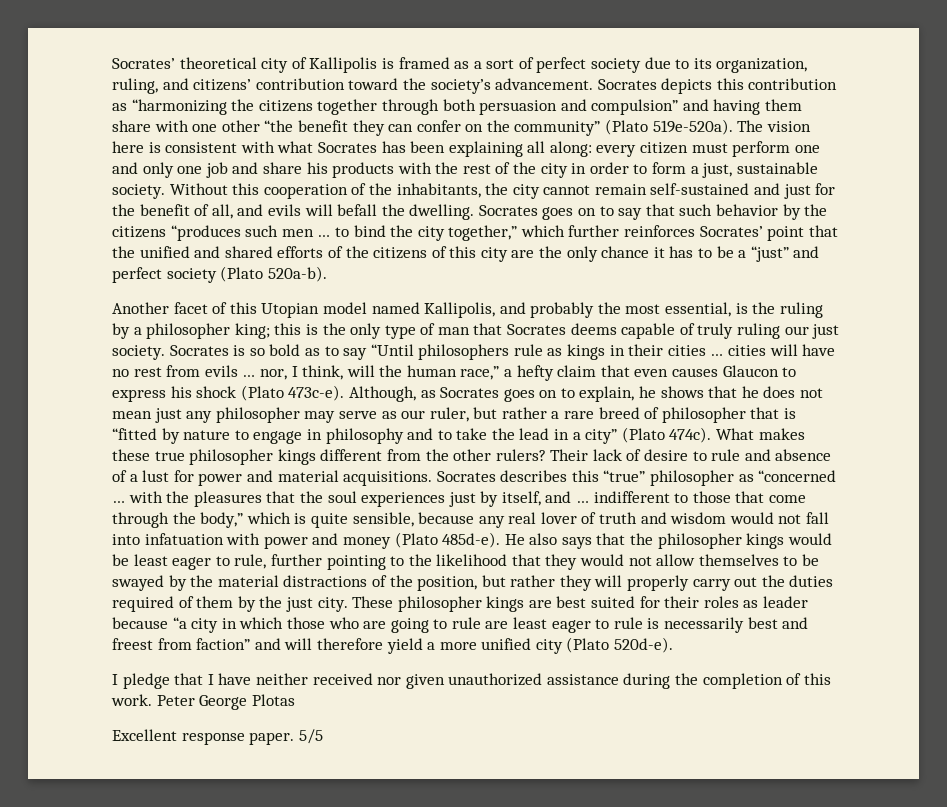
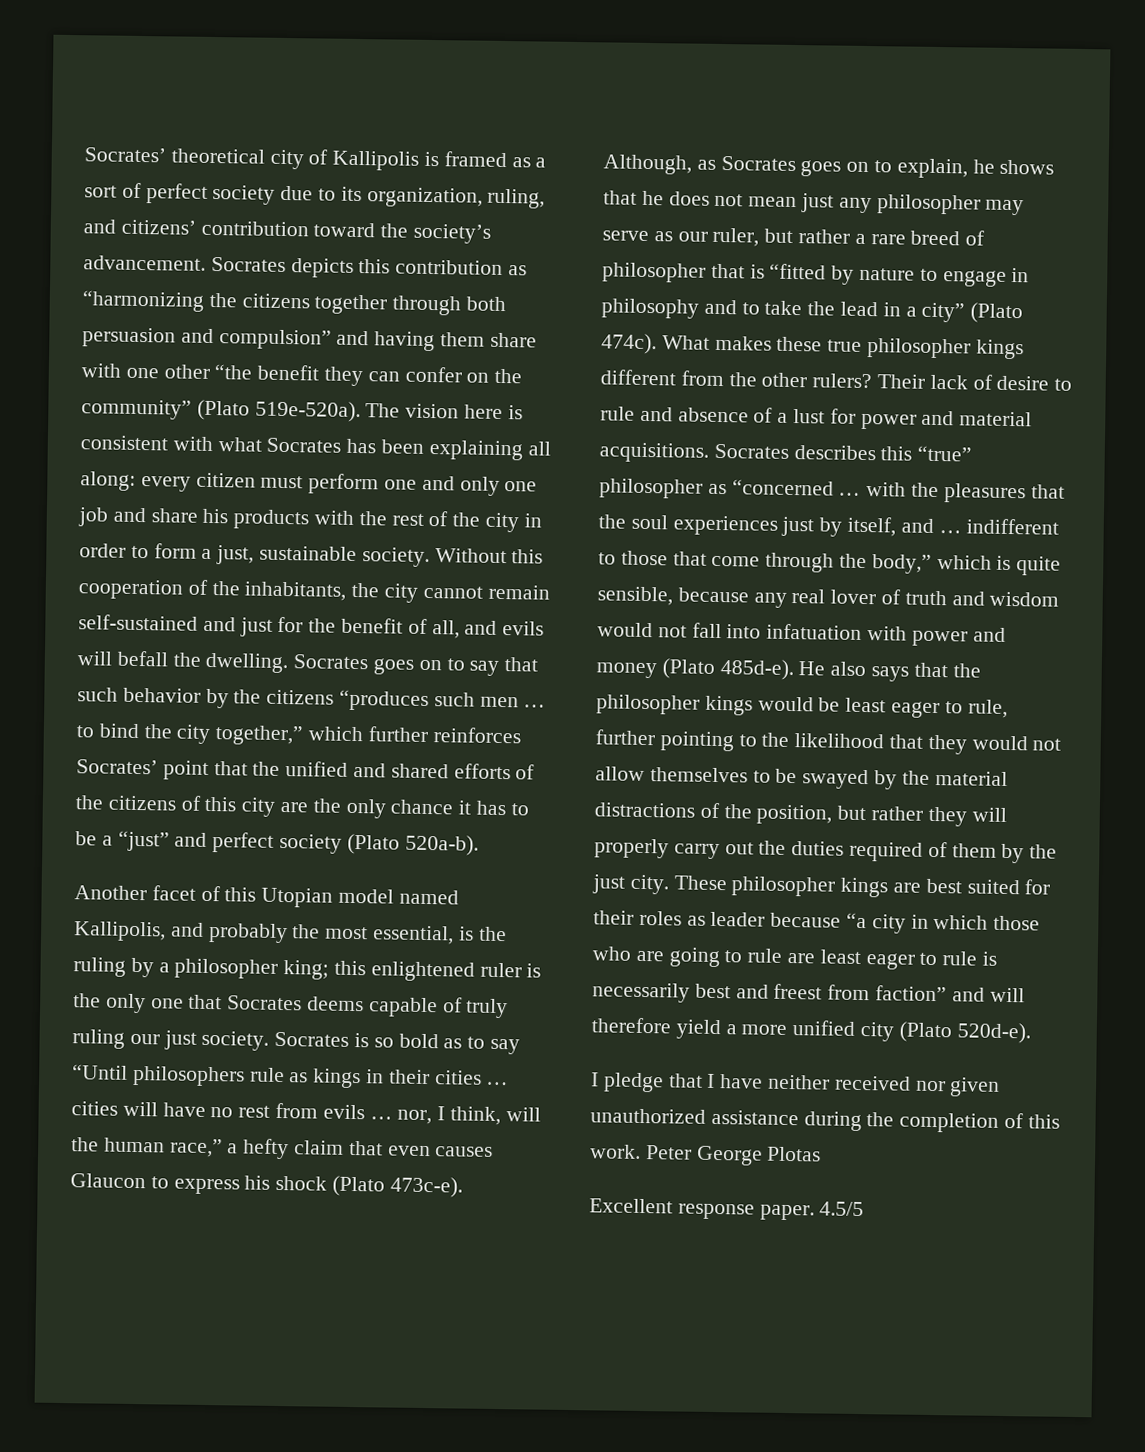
- Another facet of this Utopian model named Kallipolis, and probably the most essential, is the ruling by a philosopher king; this is the only type of man that Socrates deems capable of truly ruling our just society.
+ Another facet of this Utopian model named Kallipolis, and probably the most essential, is the ruling by a philosopher king; this enlightened ruler is the only one that Socrates deems capable of truly ruling our just society.
- 5/5
+ 4.5/5

